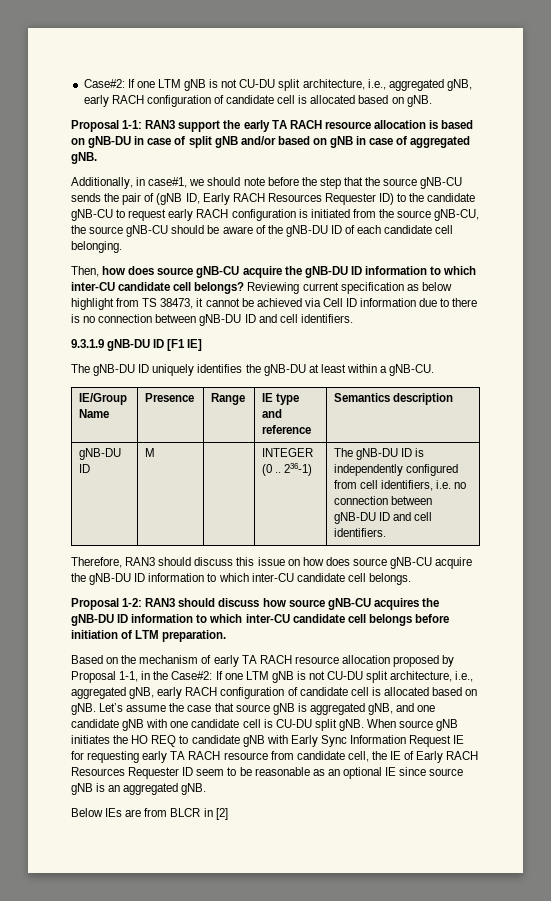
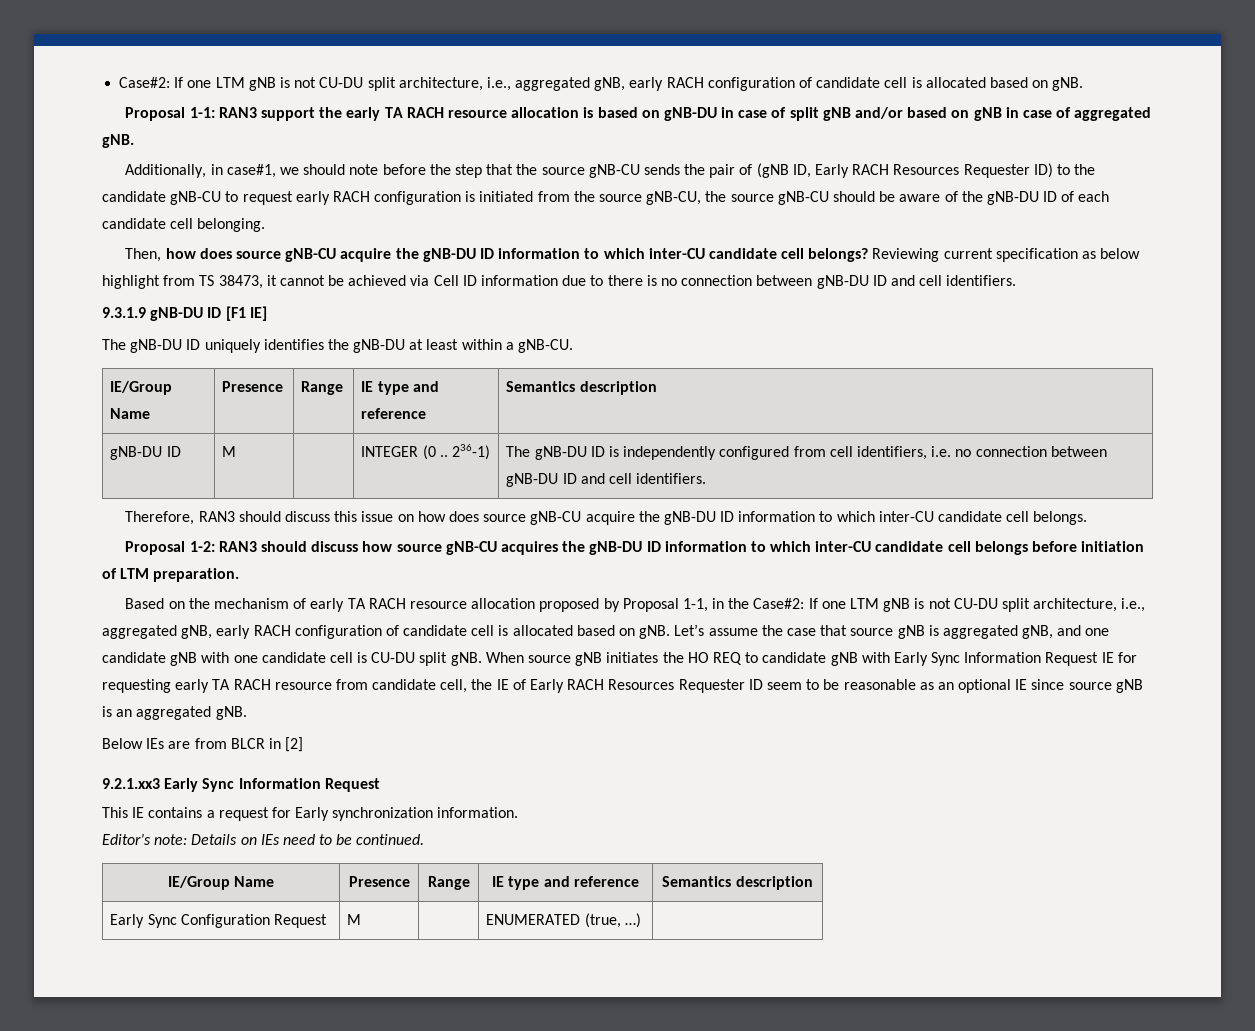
+ 9.2.1.xx3 Early Sync Information Request
+ This IE contains a request for Early synchronization information.
+ Editor’s note: Details on IEs need to be continued.
+ IE/Group Name | Presence | Range | IE type and reference | Semantics description
+ Early Sync Configuration Request | M | | ENUMERATED (true, …) |

